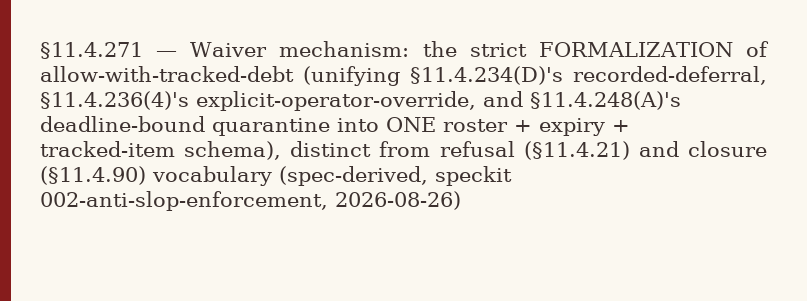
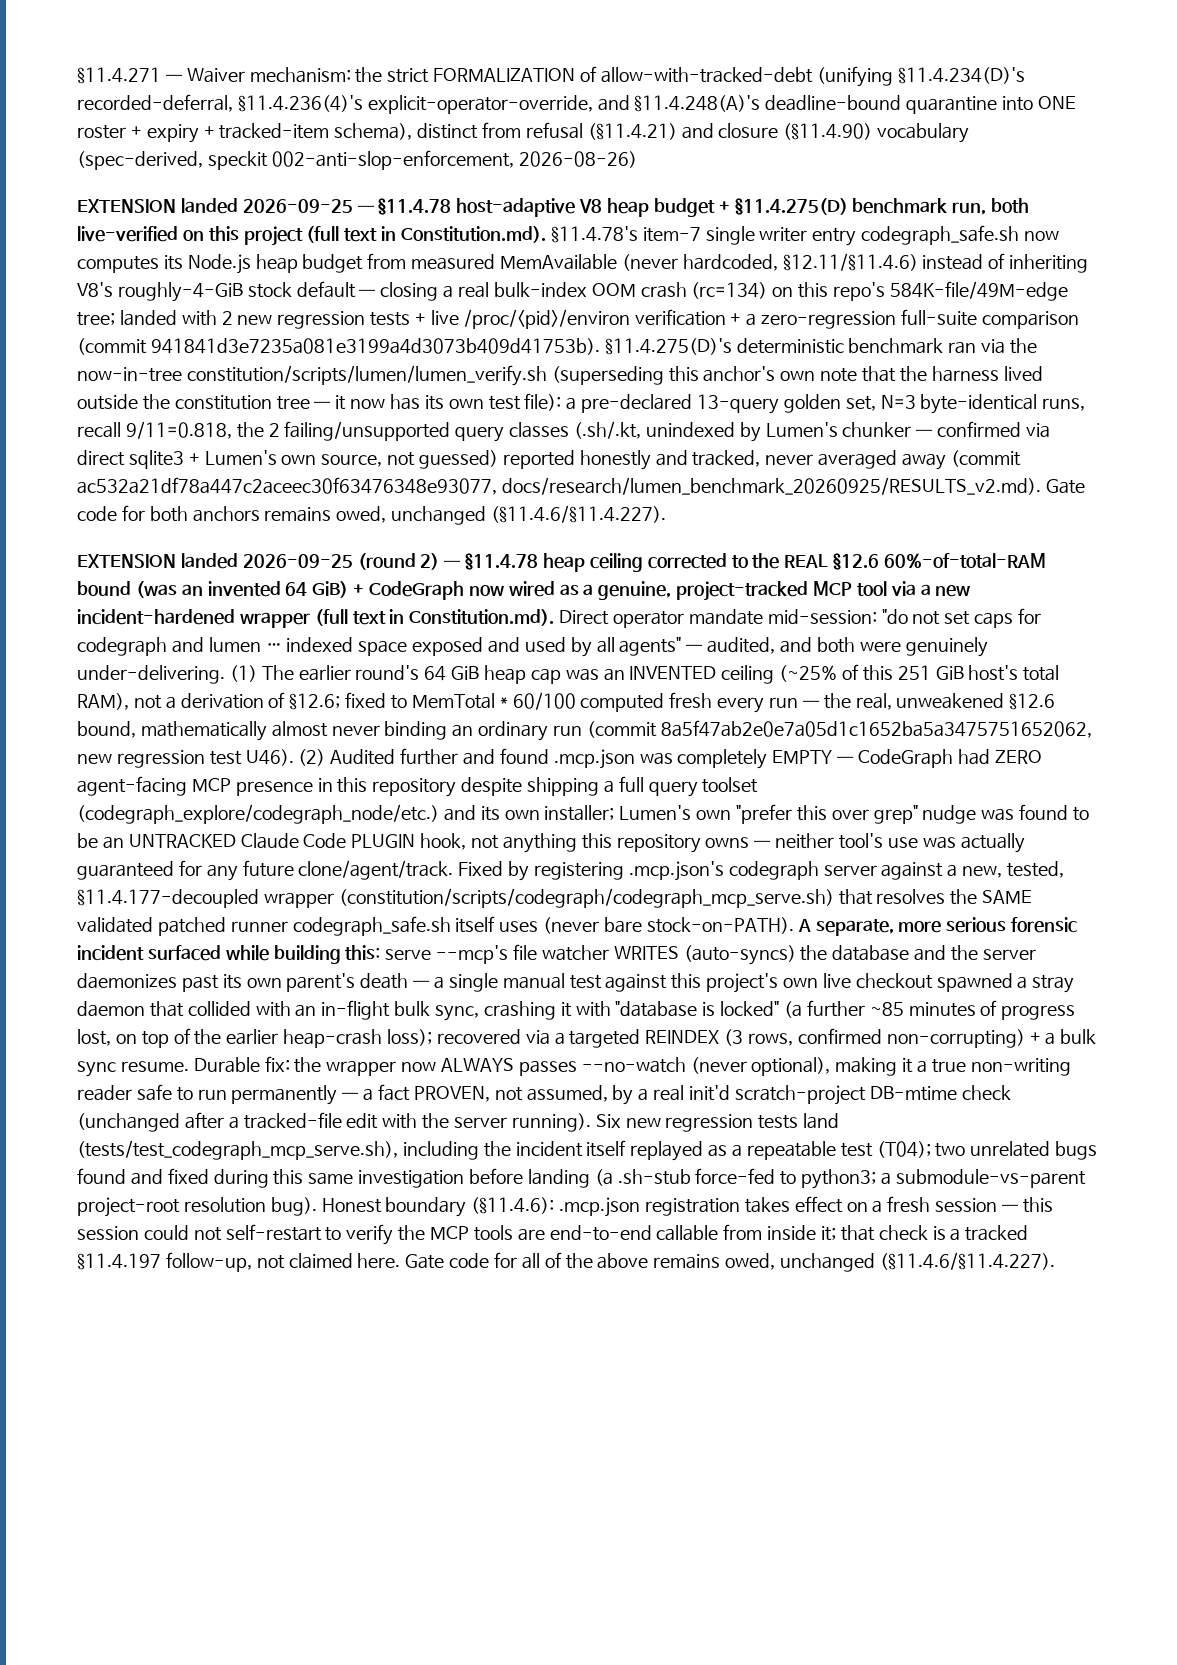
+ EXTENSION landed 2026-09-25 — §11.4.78 host-adaptive V8 heap budget + §11.4.275(D) benchmark run, both live-verified on this project (full text in Constitution.md). §11.4.78's item-7 single writer entry codegraph_safe.sh now computes its Node.js heap budget from measured MemAvailable (never hardcoded, §12.11/§11.4.6) instead of inheriting V8's roughly-4-GiB stock default — closing a real bulk-index OOM crash (rc=134) on this repo's 584K-file/49M-edge tree; landed with 2 new regression tests + live /proc/<pid>/environ verification + a zero-regression full-suite comparison (commit 941841d3e7235a081e3199a4d3073b409d41753b). §11.4.275(D)'s deterministic benchmark ran via the now-in-tree constitution/scripts/lumen/lumen_verify.sh (superseding this anchor's own note that the harness lived outside the constitution tree — it now has its own test file): a pre-declared 13-query golden set, N=3 byte-identical runs, recall 9/11=0.818, the 2 failing/unsupported query classes (.sh/.kt, unindexed by Lumen's chunker — confirmed via direct sqlite3 + Lumen's own source, not guessed) reported honestly and tracked, never averaged away (commit ac532a21df78a447c2aceec30f63476348e93077, docs/research/lumen_benchmark_20260925/RESULTS_v2.md). Gate code for both anchors remains owed, unchanged (§11.4.6/§11.4.227).
+ EXTENSION landed 2026-09-25 (round 2) — §11.4.78 heap ceiling corrected to the REAL §12.6 60%-of-total-RAM bound (was an invented 64 GiB) + CodeGraph now wired as a genuine, project-tracked MCP tool via a new incident-hardened wrapper (full text in Constitution.md). Direct operator mandate mid-session: "do not set caps for codegraph and lumen … indexed space exposed and used by all agents" — audited, and both were genuinely under-delivering. (1) The earlier round's 64 GiB heap cap was an INVENTED ceiling (~25% of this 251 GiB host's total RAM), not a derivation of §12.6; fixed to MemTotal * 60/100 computed fresh every run — the real, unweakened §12.6 bound, mathematically almost never binding an ordinary run (commit 8a5f47ab2e0e7a05d1c1652ba5a3475751652062, new regression test U46). (2) Audited further and found .mcp.json was completely EMPTY — CodeGraph had ZERO agent-facing MCP presence in this repository despite shipping a full query toolset (codegraph_explore/codegraph_node/etc.) and its own installer; Lumen's own "prefer this over grep" nudge was found to be an UNTRACKED Claude Code PLUGIN hook, not anything this repository owns — neither tool's use was actually guaranteed for any future clone/agent/track. Fixed by registering .mcp.json's codegraph server against a new, tested, §11.4.177-decoupled wrapper (constitution/scripts/codegraph/codegraph_mcp_serve.sh) that resolves the SAME validated patched runner codegraph_safe.sh itself uses (never bare stock-on-PATH). A separate, more serious forensic incident surfaced while building this: serve --mcp's file watcher WRITES (auto-syncs) the database and the server daemonizes past its own parent's death — a single manual test against this project's own live checkout spawned a stray daemon that collided with an in-flight bulk sync, crashing it with "database is locked" (a further ~85 minutes of progress lost, on top of the earlier heap-crash loss); recovered via a targeted REINDEX (3 rows, confirmed non-corrupting) + a bulk sync resume. Durable fix: the wrapper now ALWAYS passes --no-watch (never optional), making it a true non-writing reader safe to run permanently — a fact PROVEN, not assumed, by a real init'd scratch-project DB-mtime check (unchanged after a tracked-file edit with the server running). Six new regression tests land (tests/test_codegraph_mcp_serve.sh), including the incident itself replayed as a repeatable test (T04); two unrelated bugs found and fixed during this same investigation before landing (a .sh-stub force-fed to python3; a submodule-vs-parent project-root resolution bug). Honest boundary (§11.4.6): .mcp.json registration takes effect on a fresh session — this session could not self-restart to verify the MCP tools are end-to-end callable from inside it; that check is a tracked §11.4.197 follow-up, not claimed here. Gate code for all of the above remains owed, unchanged (§11.4.6/§11.4.227).

